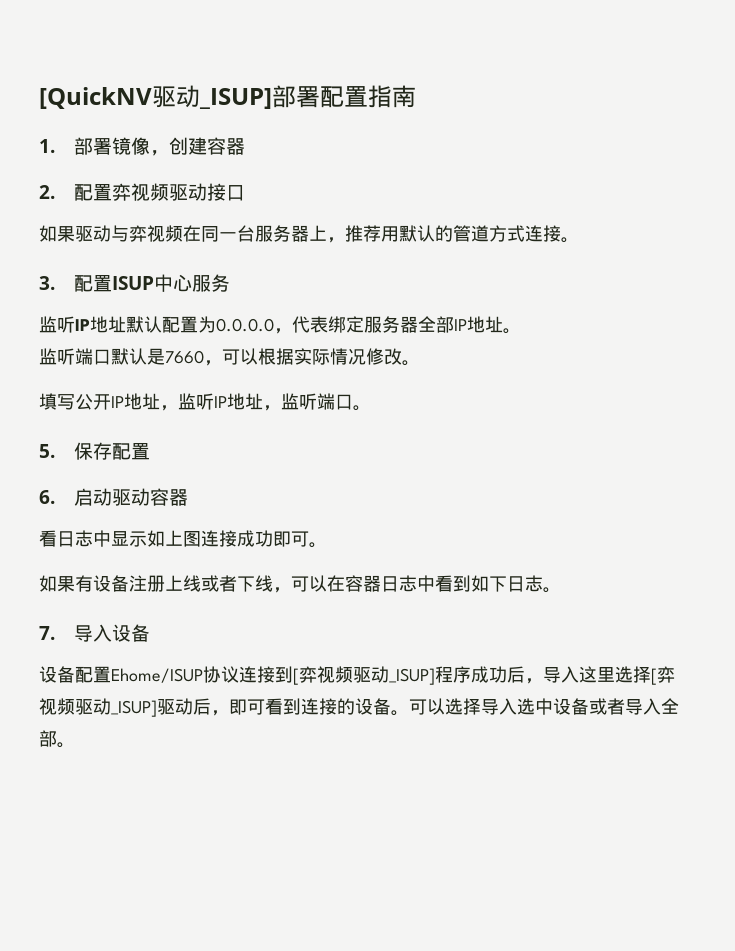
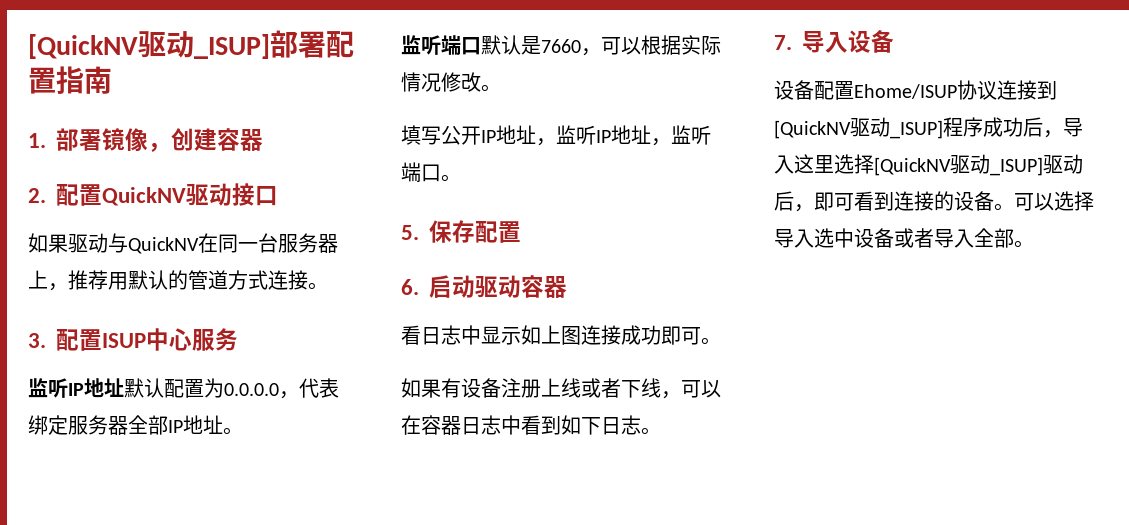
- 2.配置弈视频驱动接口
+ 2.配置QuickNV驱动接口
- 如果驱动与弈视频在同一台服务器上，推荐用默认的管道方式连接。
+ 如果驱动与QuickNV在同一台服务器上，推荐用默认的管道方式连接。
- 设备配置Ehome/ISUP协议连接到[弈视频驱动_ISUP]程序成功后，导入这里选择[弈视频驱动_ISUP]驱动后，即可看到连接的设备。
+ 设备配置Ehome/ISUP协议连接到[QuickNV驱动_ISUP]程序成功后，导入这里选择[QuickNV驱动_ISUP]驱动后，即可看到连接的设备。

